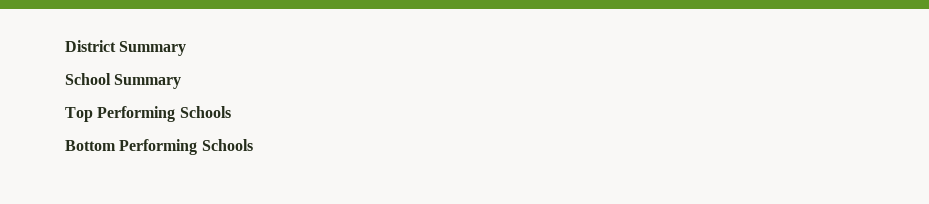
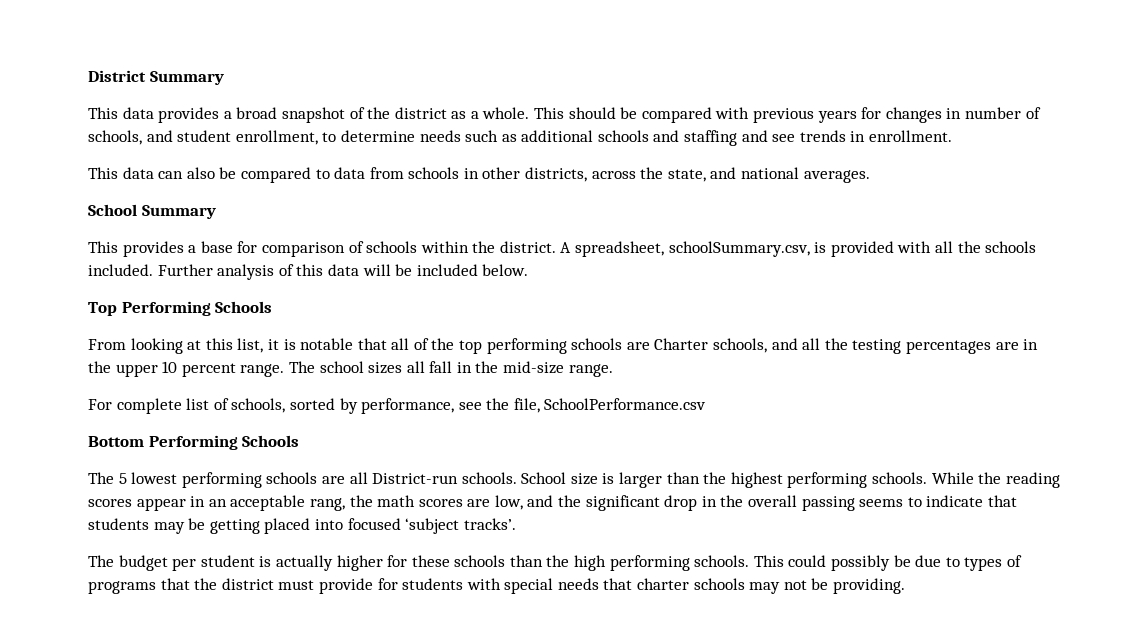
+ This data provides a broad snapshot of the district as a whole. This should be compared with previous years for changes in number of schools, and student enrollment, to determine needs such as additional schools and staffing and see trends in enrollment.
+ This data can also be compared to data from schools in other districts, across the state, and national averages.
  School Summary
+ This provides a base for comparison of schools within the district. A spreadsheet, schoolSummary.csv, is provided with all the schools included. Further analysis of this data will be included below.
  Top Performing Schools
+ From looking at this list, it is notable that all of the top performing schools are Charter schools, and all the testing percentages are in the upper 10 percent range. The school sizes all fall in the mid-size range.
+ For complete list of schools, sorted by performance, see the file, SchoolPerformance.csv
  Bottom Performing Schools
+ The 5 lowest performing schools are all District-run schools. School size is larger than the highest performing schools. While the reading scores appear in an acceptable rang, the math scores are low, and the significant drop in the overall passing seems to indicate that students may be getting placed into focused ‘subject tracks’.
+ The budget per student is actually higher for these schools than the high performing schools. This could possibly be due to types of programs that the district must provide for students with special needs that charter schools may not be providing.

